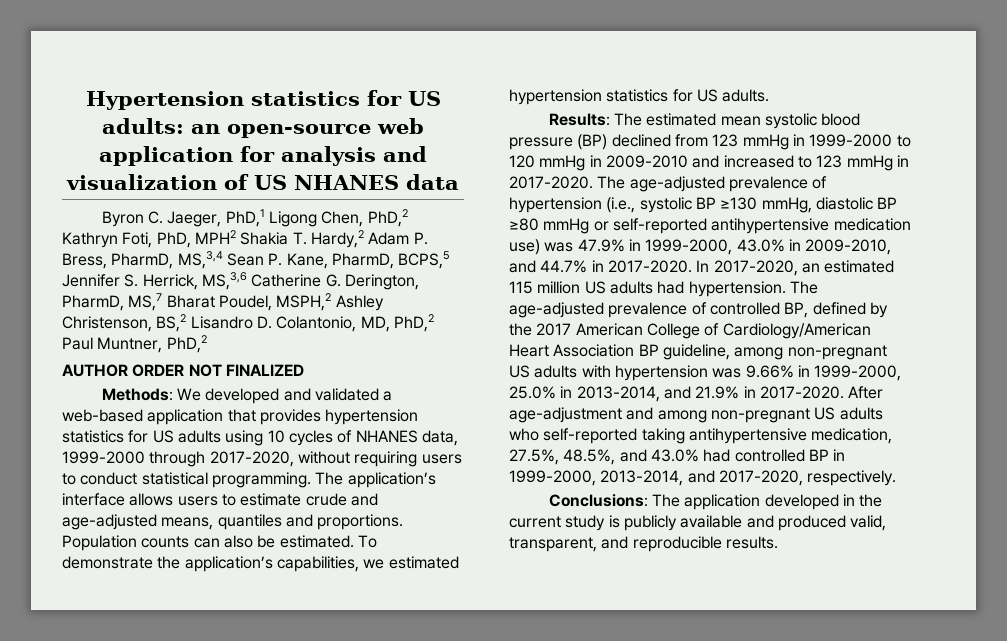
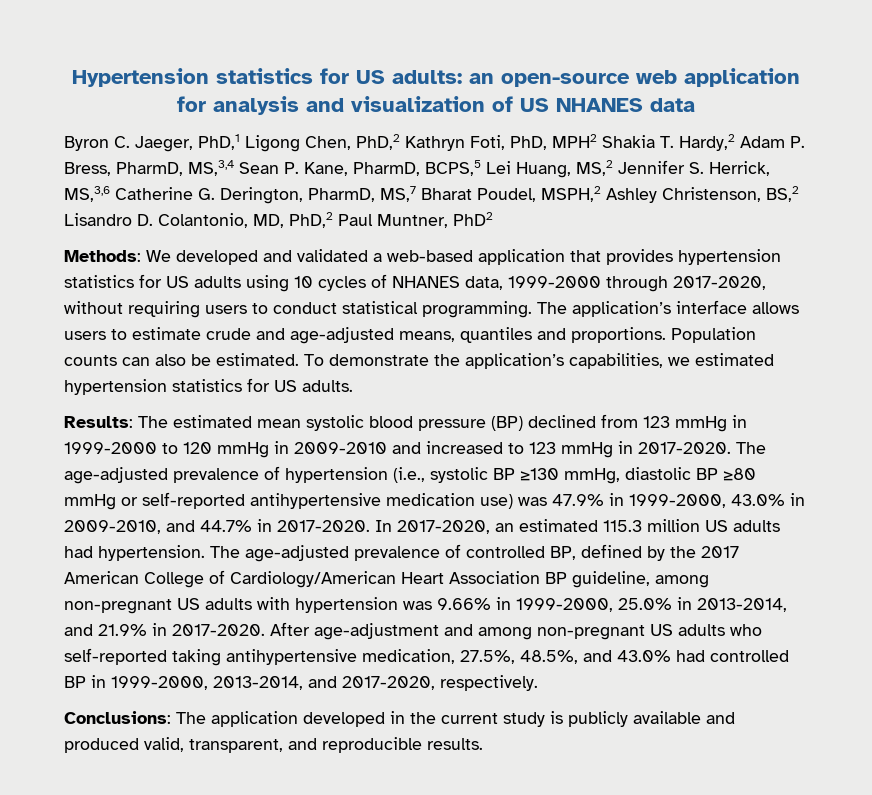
- Byron C. Jaeger, PhD,1 Ligong Chen, PhD,2 Kathryn Foti, PhD, MPH2 Shakia T. Hardy,2 Adam P. Bress, PharmD, MS,3,4 Sean P. Kane, PharmD, BCPS,5 Jennifer S. Herrick, MS,3,6 Catherine G. Derington, PharmD, MS,7 Bharat Poudel, MSPH,2 Ashley Christenson, BS,2 Lisandro D. Colantonio, MD, PhD,2 Paul Muntner, PhD,2
- AUTHOR ORDER NOT FINALIZED
+ Byron C. Jaeger, PhD,1 Ligong Chen, PhD,2 Kathryn Foti, PhD, MPH2 Shakia T. Hardy,2 Adam P. Bress, PharmD, MS,3,4 Sean P. Kane, PharmD, BCPS,5 Lei Huang, MS,2 Jennifer S. Herrick, MS,3,6 Catherine G. Derington, PharmD, MS,7 Bharat Poudel, MSPH,2 Ashley Christenson, BS,2 Lisandro D. Colantonio, MD, PhD,2 Paul Muntner, PhD2
- In 2017-2020, an estimated 115 million US adults had hypertension.
+ In 2017-2020, an estimated 115.3 million US adults had hypertension.

